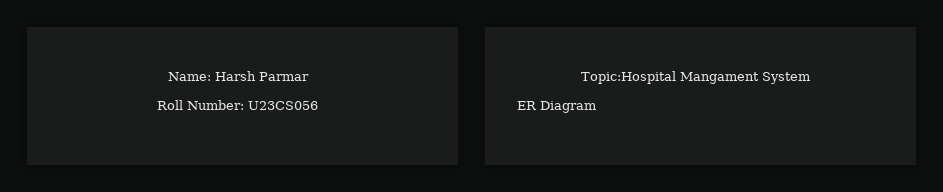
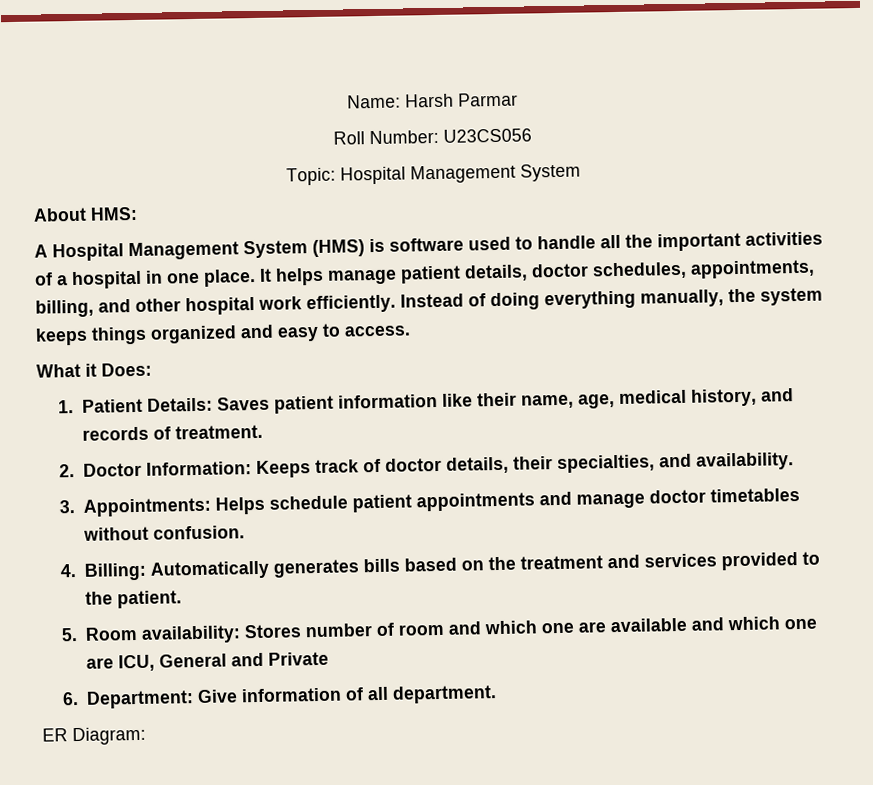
- Topic:Hospital Mangament System
+ Topic: Hospital Management System
+ About HMS:
+ A Hospital Management System (HMS) is software used to handle all the important activities of a hospital in one place. It helps manage patient details, doctor schedules, appointments, billing, and other hospital work efficiently. Instead of doing everything manually, the system keeps things organized and easy to access.
+ What it Does:
+ 1. Patient Details: Saves patient information like their name, age, medical history, and records of treatment.
+ 2. Doctor Information: Keeps track of doctor details, their specialties, and availability.
+ 3. Appointments: Helps schedule patient appointments and manage doctor timetables without confusion.
+ 4. Billing: Automatically generates bills based on the treatment and services provided to the patient.
+ 5. Room availability: Stores number of room and which one are available and which one are ICU, General and Private
+ 6. Department: Give information of all department.
- ER Diagram
+ ER Diagram:

